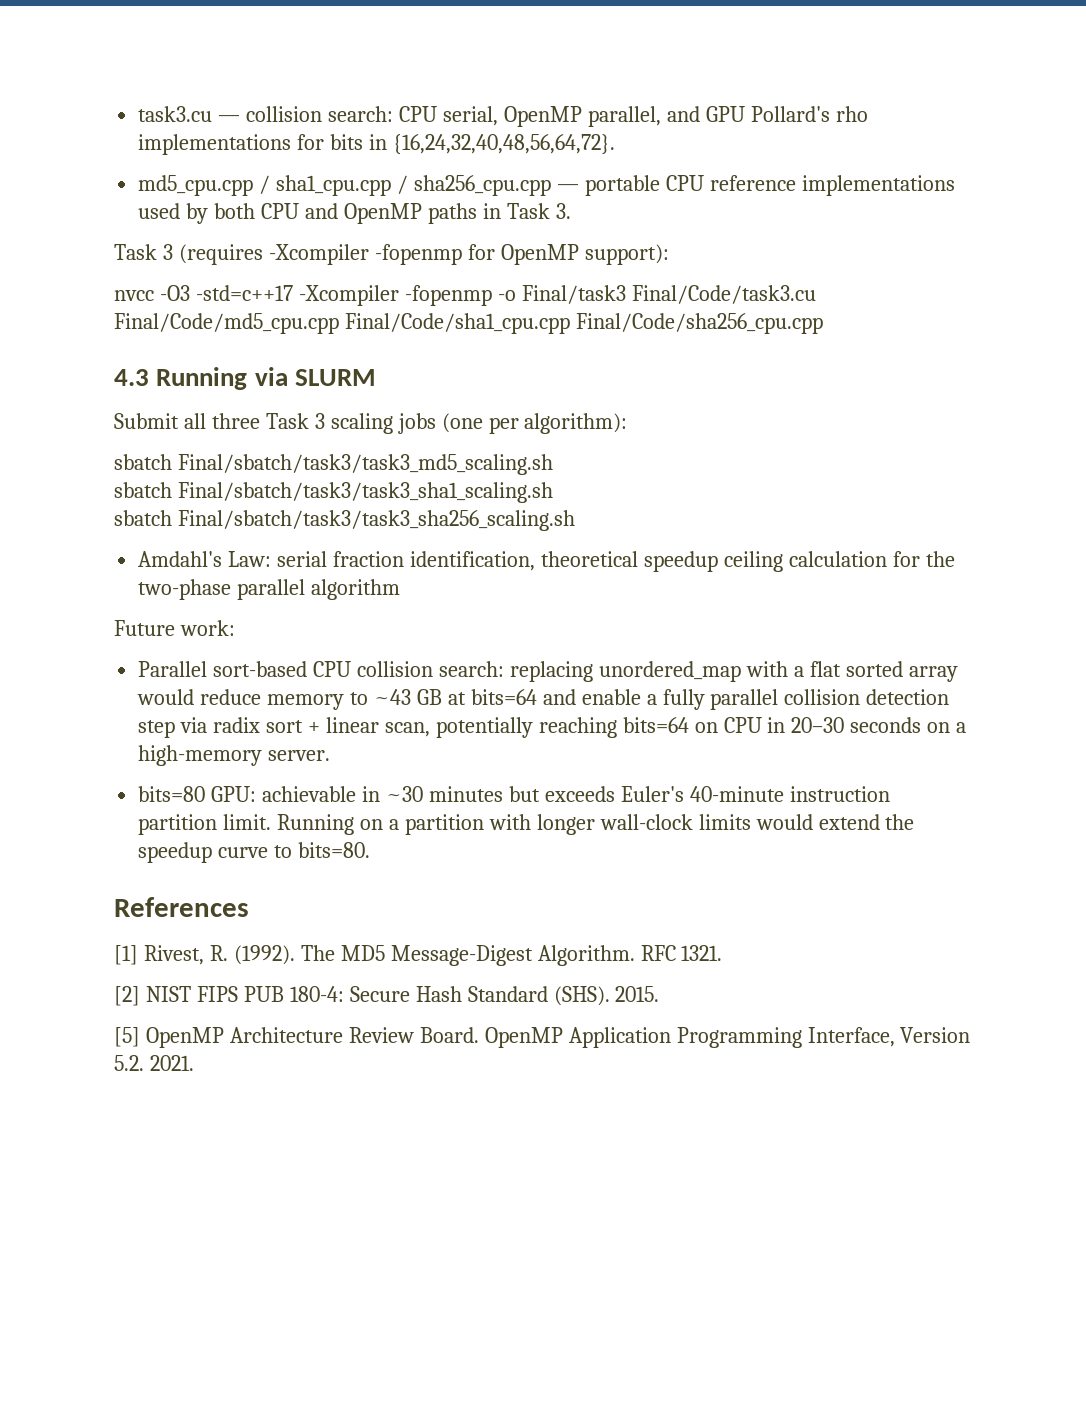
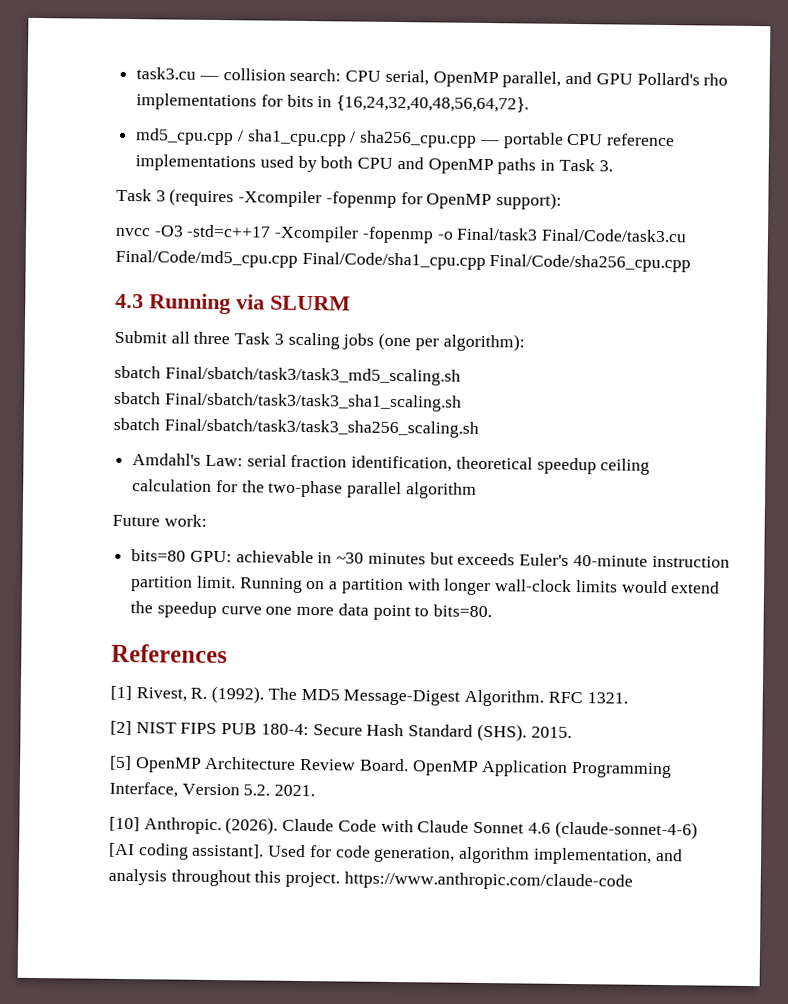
- Parallel sort-based CPU collision search: replacing unordered_map with a flat sorted array would reduce memory to ~43 GB at bits=64 and enable a fully parallel collision detection step via radix sort + linear scan, potentially reaching bits=64 on CPU in 20–30 seconds on a high-memory server.
- Running on a partition with longer wall-clock limits would extend the speedup curve to bits=80.
+ Running on a partition with longer wall-clock limits would extend the speedup curve one more data point to bits=80.
+ [10] Anthropic. (2026). Claude Code with Claude Sonnet 4.6 (claude-sonnet-4-6) [AI coding assistant]. Used for code generation, algorithm implementation, and analysis throughout this project. https://www.anthropic.com/claude-code

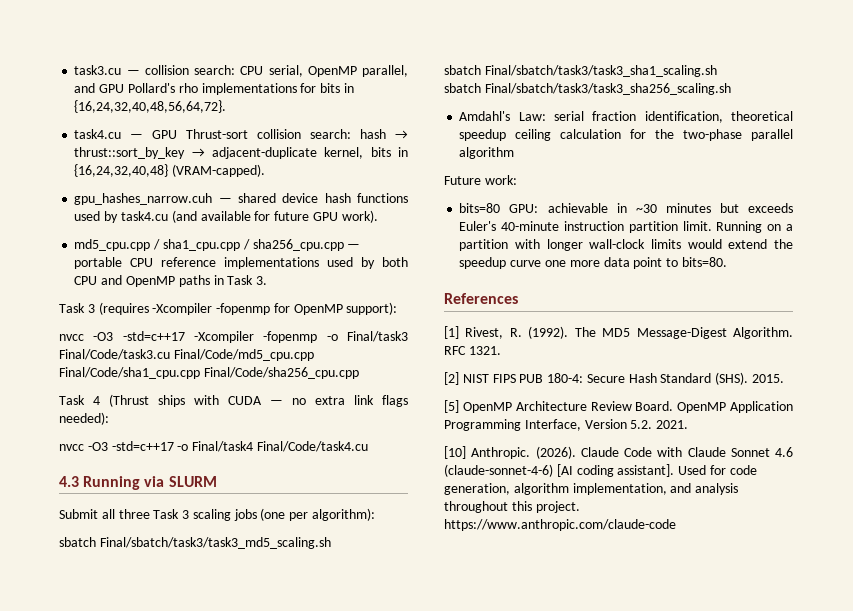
+ task4.cu — GPU Thrust-sort collision search: hash → thrust::sort_by_key → adjacent-duplicate kernel, bits in {16,24,32,40,48} (VRAM-capped).
+ gpu_hashes_narrow.cuh — shared device hash functions used by task4.cu (and available for future GPU work).
+ Task 4 (Thrust ships with CUDA — no extra link flags needed):
+ nvcc -O3 -std=c++17 -o Final/task4 Final/Code/task4.cu

